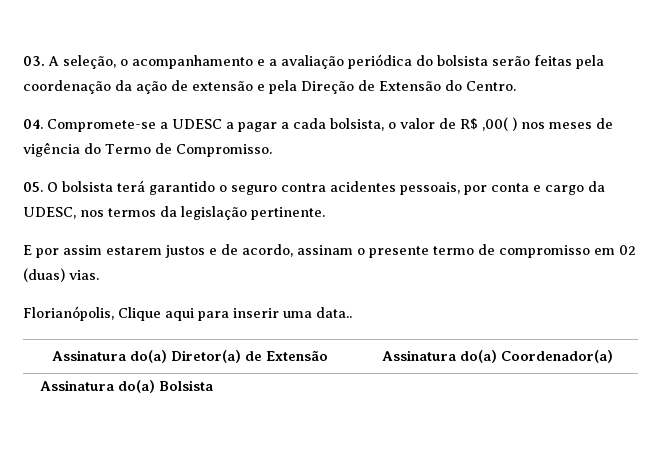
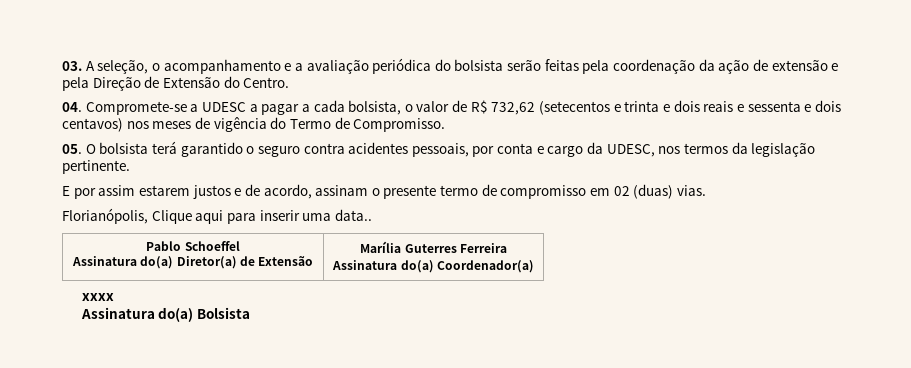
- 04. Compromete-se a UDESC a pagar a cada bolsista, o valor de R$ ,00( ) nos meses de vigência do Termo de Compromisso.
+ 04. Compromete-se a UDESC a pagar a cada bolsista, o valor de R$ 732,62 (setecentos e trinta e dois reais e sessenta e dois centavos) nos meses de vigência do Termo de Compromisso.
- Assinatura do(a) Diretor(a) de Extensão | Assinatura do(a) Coordenador(a)
+ Pablo Schoeffel
+ Assinatura do(a) Diretor(a) de Extensão | Marília Guterres Ferreira
+ Assinatura do(a) Coordenador(a)
+ xxxx

